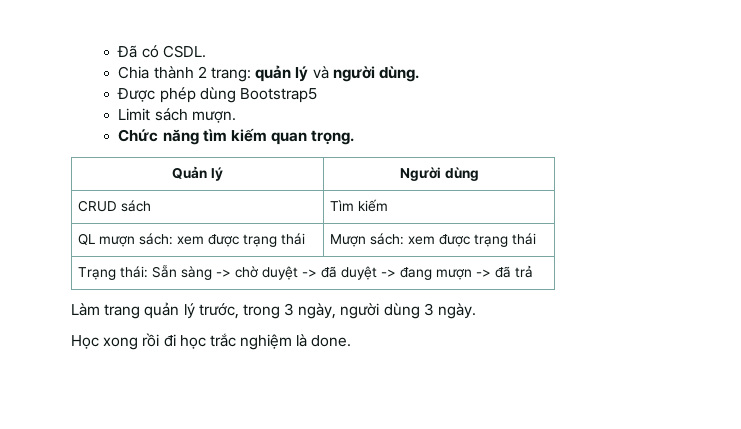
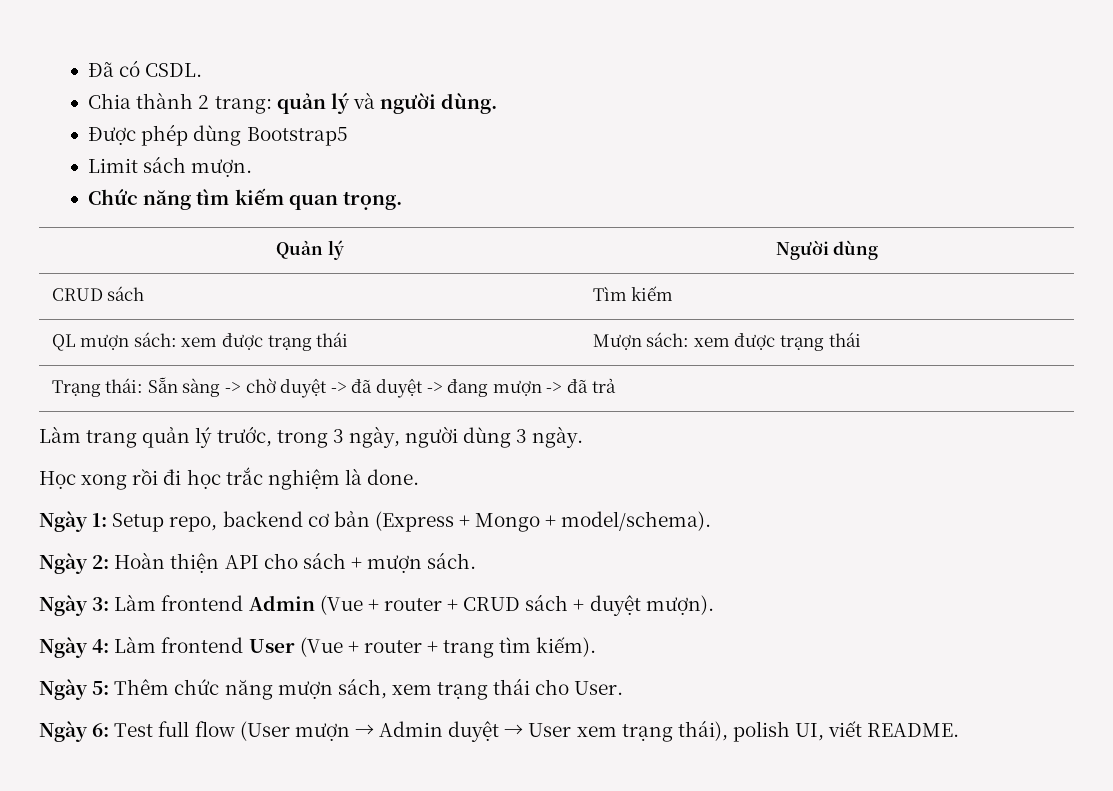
+ Ngày 1: Setup repo, backend cơ bản (Express + Mongo + model/schema).
+ Ngày 2: Hoàn thiện API cho sách + mượn sách.
+ Ngày 3: Làm frontend Admin (Vue + router + CRUD sách + duyệt mượn).
+ Ngày 4: Làm frontend User (Vue + router + trang tìm kiếm).
+ Ngày 5: Thêm chức năng mượn sách, xem trạng thái cho User.
+ Ngày 6: Test full flow (User mượn → Admin duyệt → User xem trạng thái), polish UI, viết README.

